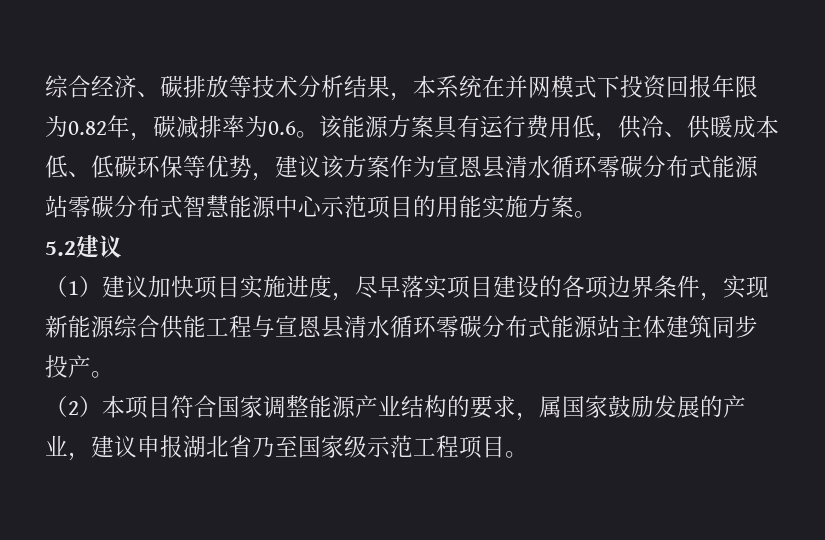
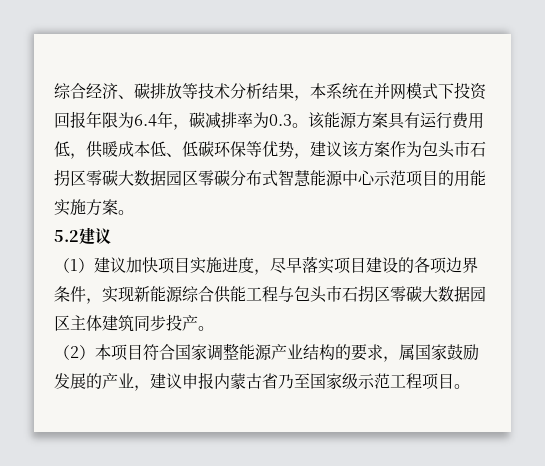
- 综合经济、碳排放等技术分析结果，本系统在并网模式下投资回报年限为0.82年，碳减排率为0.6。
+ 综合经济、碳排放等技术分析结果，本系统在并网模式下投资回报年限为6.4年，碳减排率为0.3。
- 该能源方案具有运行费用低，供冷、供暖成本低、低碳环保等优势，建议该方案作为宣恩县清水循环零碳分布式能源站零碳分布式智慧能源中心示范项目的用能实施方案。
+ 该能源方案具有运行费用低，供暖成本低、低碳环保等优势，建议该方案作为包头市石拐区零碳大数据园区零碳分布式智慧能源中心示范项目的用能实施方案。
- （1）建议加快项目实施进度，尽早落实项目建设的各项边界条件，实现新能源综合供能工程与宣恩县清水循环零碳分布式能源站主体建筑同步投产。
+ （1）建议加快项目实施进度，尽早落实项目建设的各项边界条件，实现新能源综合供能工程与包头市石拐区零碳大数据园区主体建筑同步投产。
- （2）本项目符合国家调整能源产业结构的要求，属国家鼓励发展的产业，建议申报湖北省乃至国家级示范工程项目。
+ （2）本项目符合国家调整能源产业结构的要求，属国家鼓励发展的产业，建议申报内蒙古省乃至国家级示范工程项目。

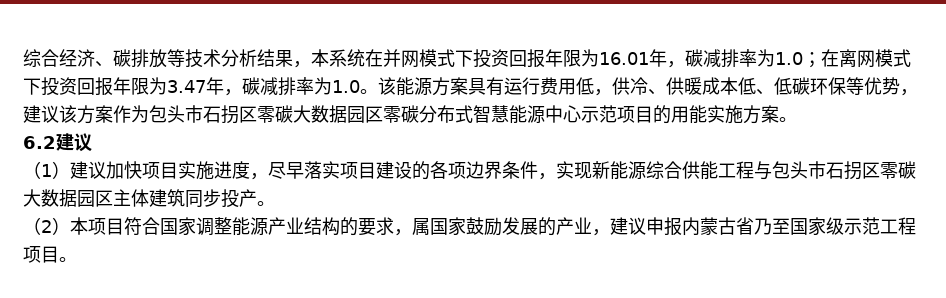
- 综合经济、碳排放等技术分析结果，本系统在并网模式下投资回报年限为6.4年，碳减排率为0.3。
+ 综合经济、碳排放等技术分析结果，本系统在并网模式下投资回报年限为16.01年，碳减排率为1.0；在离网模式下投资回报年限为3.47年，碳减排率为1.0。
- 该能源方案具有运行费用低，供暖成本低、低碳环保等优势，建议该方案作为包头市石拐区零碳大数据园区零碳分布式智慧能源中心示范项目的用能实施方案。
+ 该能源方案具有运行费用低，供冷、供暖成本低、低碳环保等优势，建议该方案作为包头市石拐区零碳大数据园区零碳分布式智慧能源中心示范项目的用能实施方案。
- 5.2建议
+ 6.2建议

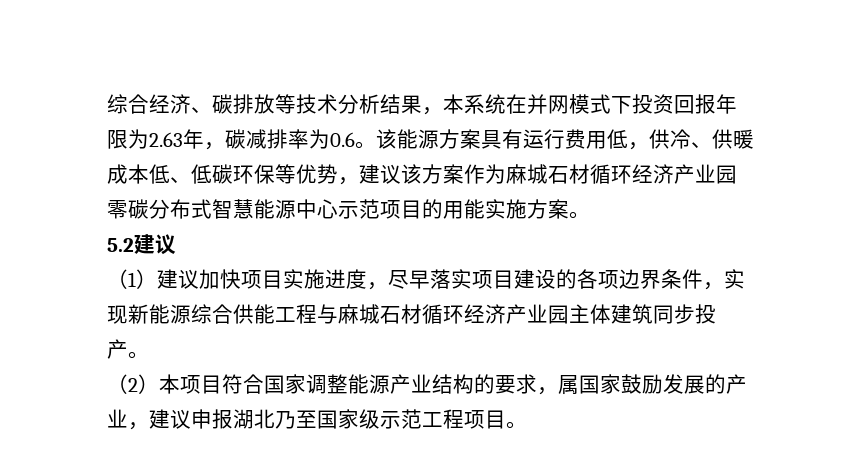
- 综合经济、碳排放等技术分析结果，本系统在并网模式下投资回报年限为16.01年，碳减排率为1.0；在离网模式下投资回报年限为3.47年，碳减排率为1.0。
+ 综合经济、碳排放等技术分析结果，本系统在并网模式下投资回报年限为2.63年，碳减排率为0.6。
- 该能源方案具有运行费用低，供冷、供暖成本低、低碳环保等优势，建议该方案作为包头市石拐区零碳大数据园区零碳分布式智慧能源中心示范项目的用能实施方案。
+ 该能源方案具有运行费用低，供冷、供暖成本低、低碳环保等优势，建议该方案作为麻城石材循环经济产业园零碳分布式智慧能源中心示范项目的用能实施方案。
- 6.2建议
+ 5.2建议
- （1）建议加快项目实施进度，尽早落实项目建设的各项边界条件，实现新能源综合供能工程与包头市石拐区零碳大数据园区主体建筑同步投产。
+ （1）建议加快项目实施进度，尽早落实项目建设的各项边界条件，实现新能源综合供能工程与麻城石材循环经济产业园主体建筑同步投产。
- （2）本项目符合国家调整能源产业结构的要求，属国家鼓励发展的产业，建议申报内蒙古省乃至国家级示范工程项目。
+ （2）本项目符合国家调整能源产业结构的要求，属国家鼓励发展的产业，建议申报湖北乃至国家级示范工程项目。

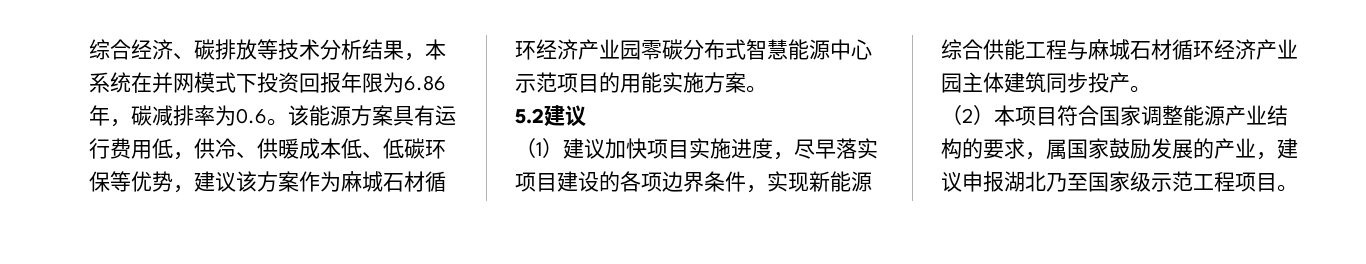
- 综合经济、碳排放等技术分析结果，本系统在并网模式下投资回报年限为2.63年，碳减排率为0.6。
+ 综合经济、碳排放等技术分析结果，本系统在并网模式下投资回报年限为6.86年，碳减排率为0.6。

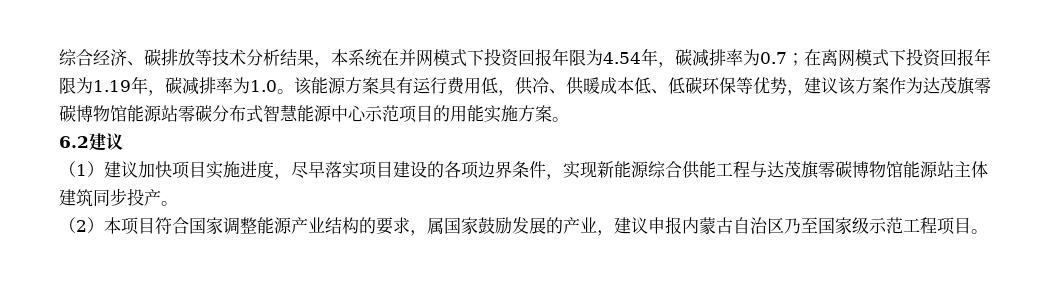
- 综合经济、碳排放等技术分析结果，本系统在并网模式下投资回报年限为6.86年，碳减排率为0.6。
+ 综合经济、碳排放等技术分析结果，本系统在并网模式下投资回报年限为4.54年，碳减排率为0.7；在离网模式下投资回报年限为1.19年，碳减排率为1.0。
- 该能源方案具有运行费用低，供冷、供暖成本低、低碳环保等优势，建议该方案作为麻城石材循环经济产业园零碳分布式智慧能源中心示范项目的用能实施方案。
+ 该能源方案具有运行费用低，供冷、供暖成本低、低碳环保等优势，建议该方案作为达茂旗零碳博物馆能源站零碳分布式智慧能源中心示范项目的用能实施方案。
- 5.2建议
+ 6.2建议
- （1）建议加快项目实施进度，尽早落实项目建设的各项边界条件，实现新能源综合供能工程与麻城石材循环经济产业园主体建筑同步投产。
+ （1）建议加快项目实施进度，尽早落实项目建设的各项边界条件，实现新能源综合供能工程与达茂旗零碳博物馆能源站主体建筑同步投产。
- （2）本项目符合国家调整能源产业结构的要求，属国家鼓励发展的产业，建议申报湖北乃至国家级示范工程项目。
+ （2）本项目符合国家调整能源产业结构的要求，属国家鼓励发展的产业，建议申报内蒙古自治区乃至国家级示范工程项目。

